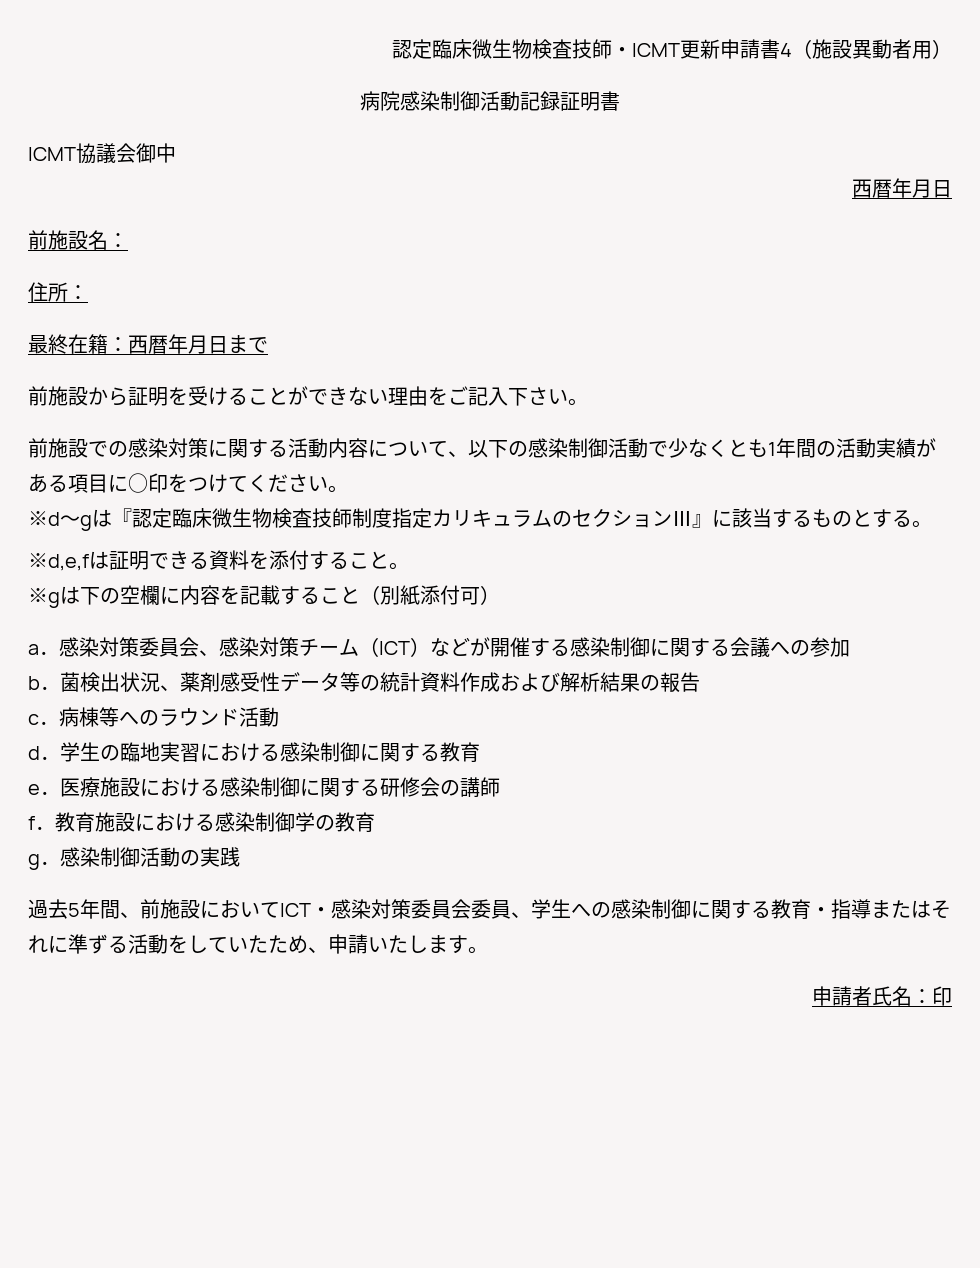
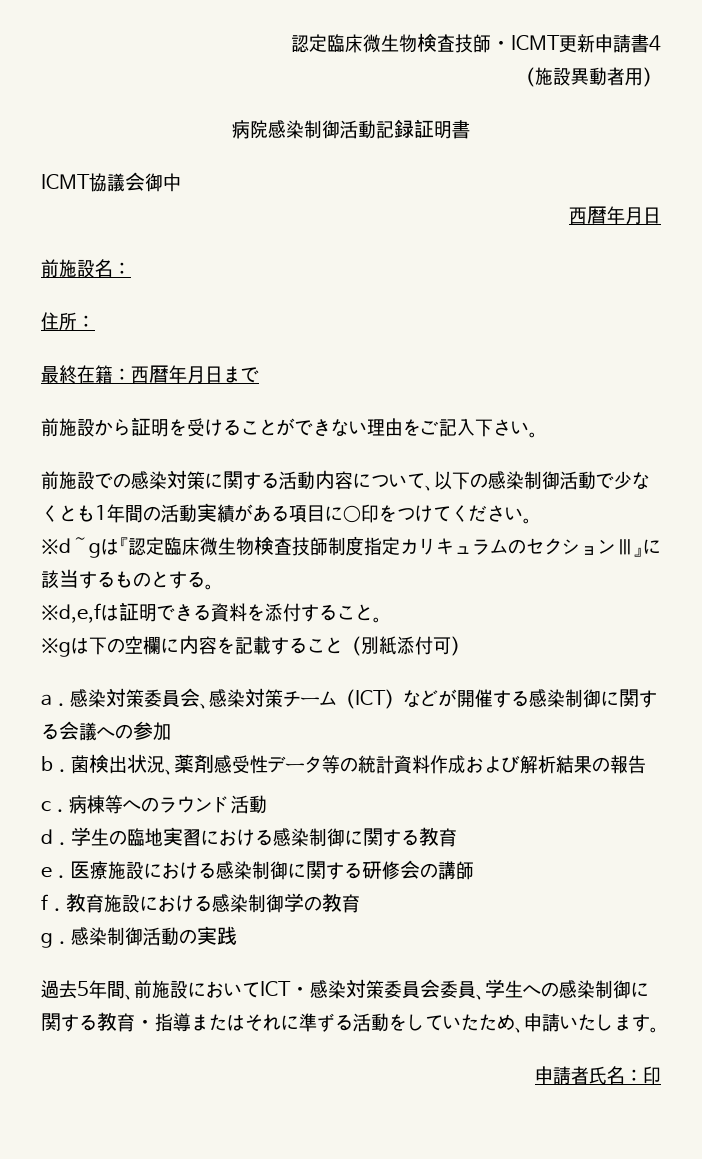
- 認定臨床微生物検査技師・ICMT更新申請書4（施設異動者用）
+ 認定臨床微生物検査技師・ICMT更新申請書4
+ （施設異動者用）

